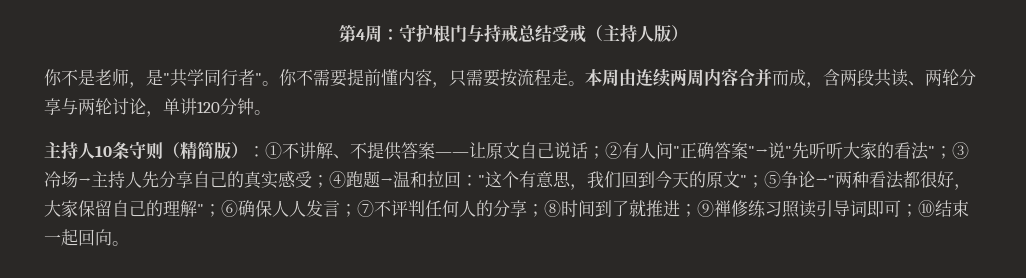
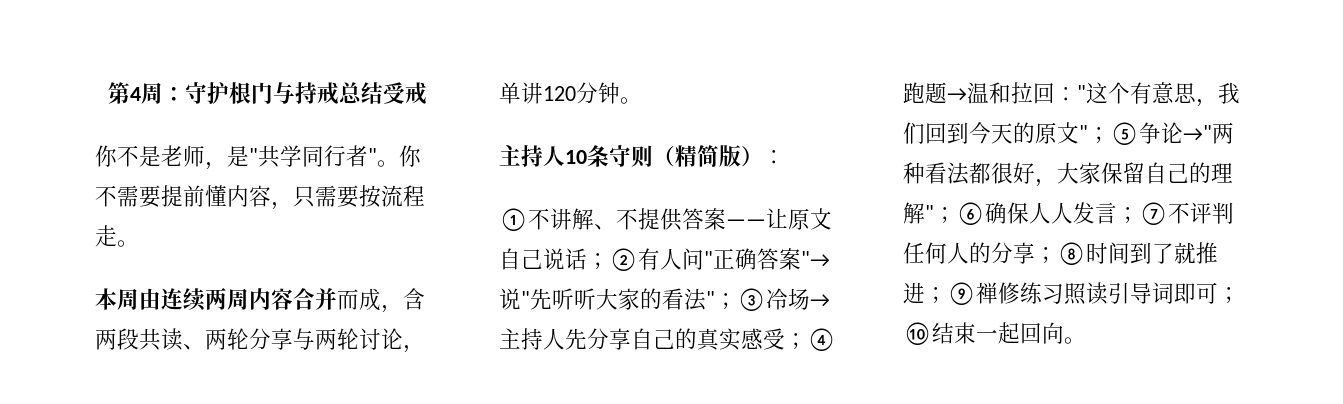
- 第4周：守护根门与持戒总结受戒（主持人版）
+ 第4周：守护根门与持戒总结受戒
- 你不需要提前懂内容，只需要按流程走。本周由连续两周内容合并而成，含两段共读、两轮分享与两轮讨论，单讲120分钟。
+ 你不需要提前懂内容，只需要按流程走。
+ 本周由连续两周内容合并而成，含两段共读、两轮分享与两轮讨论，单讲120分钟。
- 主持人10条守则（精简版）：①不讲解、不提供答案——让原文自己说话；
+ 主持人10条守则（精简版）：
+ ①不讲解、不提供答案——让原文自己说话；

